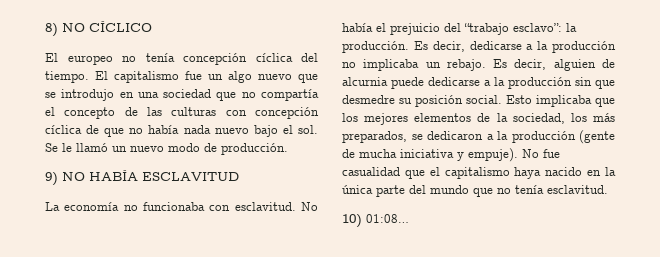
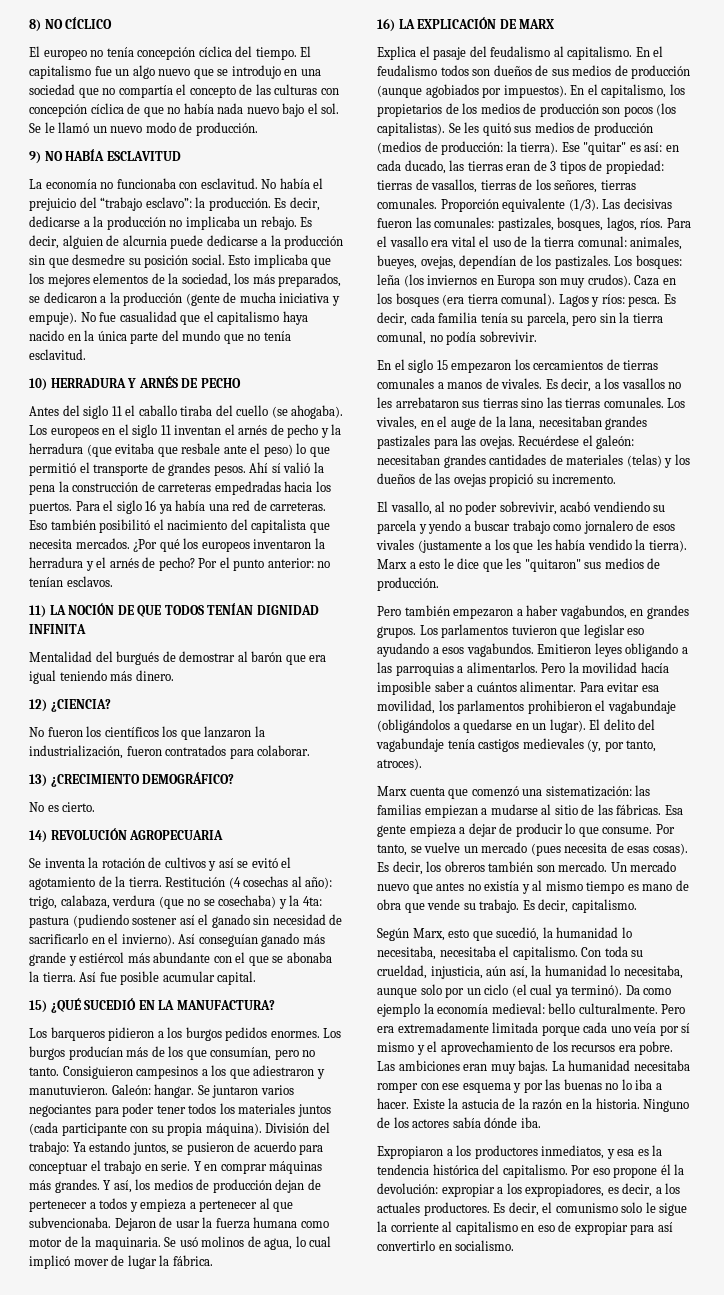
- 10) 01:08…
+ 10) HERRADURA Y ARNÉS DE PECHO
+ Antes del siglo 11 el caballo tiraba del cuello (se ahogaba). Los europeos en el siglo 11 inventan el arnés de pecho y la herradura (que evitaba que resbale ante el peso) lo que permitió el transporte de grandes pesos. Ahí sí valió la pena la construcción de carreteras empedradas hacia los puertos. Para el siglo 16 ya había una red de carreteras. Eso también posibilitó el nacimiento del capitalista que necesita mercados. ¿Por qué los europeos inventaron la herradura y el arnés de pecho? Por el punto anterior: no tenían esclavos.
+ 11) LA NOCIÓN DE QUE TODOS TENÍAN DIGNIDAD INFINITA
+ Mentalidad del burgués de demostrar al barón que era igual teniendo más dinero.
+ 12) ¿CIENCIA?
+ No fueron los científicos los que lanzaron la industrialización, fueron contratados para colaborar.
+ 13) ¿CRECIMIENTO DEMOGRÁFICO?
+ No es cierto.
+ 14) REVOLUCIÓN AGROPECUARIA
+ Se inventa la rotación de cultivos y así se evitó el agotamiento de la tierra. Restitución (4 cosechas al año): trigo, calabaza, verdura (que no se cosechaba) y la 4ta: pastura (pudiendo sostener así el ganado sin necesidad de sacrificarlo en el invierno). Así conseguían ganado más grande y estiércol más abundante con el que se abonaba la tierra. Así fue posible acumular capital.
+ 15) ¿QUÉ SUCEDIÓ EN LA MANUFACTURA?
+ Los barqueros pidieron a los burgos pedidos enormes. Los burgos producían más de los que consumían, pero no tanto. Consiguieron campesinos a los que adiestraron y manutuvieron. Galeón: hangar. Se juntaron varios negociantes para poder tener todos los materiales juntos (cada participante con su propia máquina). División del trabajo: Ya estando juntos, se pusieron de acuerdo para conceptuar el trabajo en serie. Y en comprar máquinas más grandes. Y así, los medios de producción dejan de pertenecer a todos y empieza a pertenecer al que subvencionaba. Dejaron de usar la fuerza humana como motor de la maquinaria. Se usó molinos de agua, lo cual implicó mover de lugar la fábrica.
+ 16) LA EXPLICACIÓN DE MARX
+ Explica el pasaje del feudalismo al capitalismo. En el feudalismo todos son dueños de sus medios de producción (aunque agobiados por impuestos). En el capitalismo, los propietarios de los medios de producción son pocos (los capitalistas). Se les quitó sus medios de producción (medios de producción: la tierra). Ese "quitar" es así: en cada ducado, las tierras eran de 3 tipos de propiedad: tierras de vasallos, tierras de los señores, tierras comunales. Proporción equivalente (1/3). Las decisivas fueron las comunales: pastizales, bosques, lagos, ríos. Para el vasallo era vital el uso de la tierra comunal: animales, bueyes, ovejas, dependían de los pastizales. Los bosques: leña (los inviernos en Europa son muy crudos). Caza en los bosques (era tierra comunal). Lagos y ríos: pesca. Es decir, cada familia tenía su parcela, pero sin la tierra comunal, no podía sobrevivir.
+ En el siglo 15 empezaron los cercamientos de tierras comunales a manos de vivales. Es decir, a los vasallos no les arrebataron sus tierras sino las tierras comunales. Los vivales, en el auge de la lana, necesitaban grandes pastizales para las ovejas. Recuérdese el galeón: necesitaban grandes cantidades de materiales (telas) y los dueños de las ovejas propició su incremento.
+ El vasallo, al no poder sobrevivir, acabó vendiendo su parcela y yendo a buscar trabajo como jornalero de esos vivales (justamente a los que les había vendido la tierra). Marx a esto le dice que les "quitaron" sus medios de producción.
+ Pero también empezaron a haber vagabundos, en grandes grupos. Los parlamentos tuvieron que legislar eso ayudando a esos vagabundos. Emitieron leyes obligando a las parroquias a alimentarlos. Pero la movilidad hacía imposible saber a cuántos alimentar. Para evitar esa movilidad, los parlamentos prohibieron el vagabundaje (obligándolos a quedarse en un lugar). El delito del vagabundaje tenía castigos medievales (y, por tanto, atroces).
+ Marx cuenta que comenzó una sistematización: las familias empiezan a mudarse al sitio de las fábricas. Esa gente empieza a dejar de producir lo que consume. Por tanto, se vuelve un mercado (pues necesita de esas cosas). Es decir, los obreros también son mercado. Un mercado nuevo que antes no existía y al mismo tiempo es mano de obra que vende su trabajo. Es decir, capitalismo.
+ Según Marx, esto que sucedió, la humanidad lo necesitaba, necesitaba el capitalismo. Con toda su crueldad, injusticia, aún así, la humanidad lo necesitaba, aunque solo por un ciclo (el cual ya terminó). Da como ejemplo la economía medieval: bello culturalmente. Pero era extremadamente limitada porque cada uno veía por sí mismo y el aprovechamiento de los recursos era pobre. Las ambiciones eran muy bajas. La humanidad necesitaba romper con ese esquema y por las buenas no lo iba a hacer. Existe la astucia de la razón en la historia. Ninguno de los actores sabía dónde iba.
+ Expropiaron a los productores inmediatos, y esa es la tendencia histórica del capitalismo. Por eso propone él la devolución: expropiar a los expropiadores, es decir, a los actuales productores. Es decir, el comunismo solo le sigue la corriente al capitalismo en eso de expropiar para así convertirlo en socialismo.

